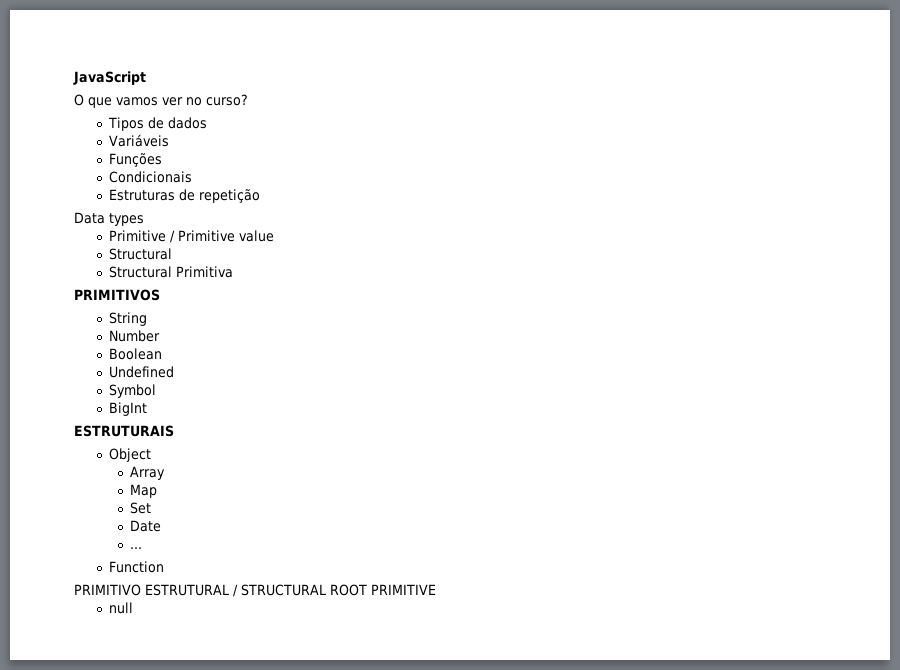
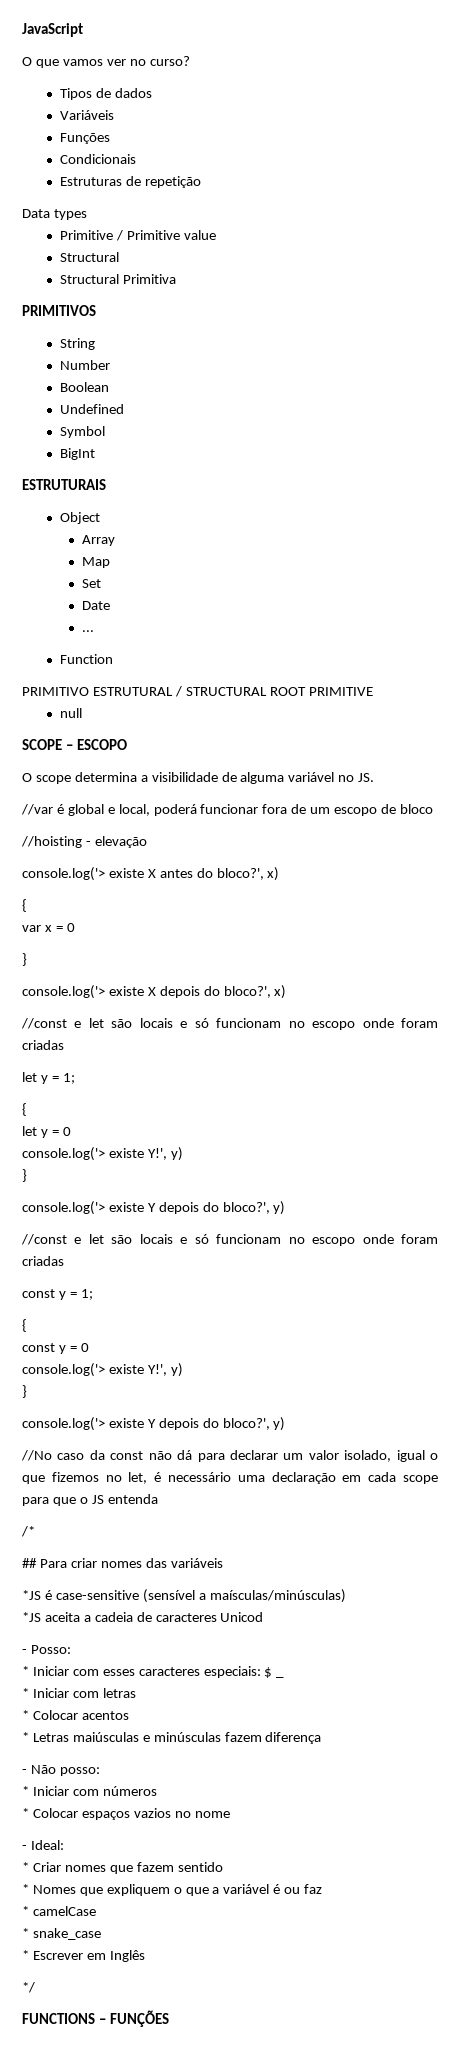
+ SCOPE – ESCOPO
+ O scope determina a visibilidade de alguma variável no JS.
+ //var é global e local, poderá funcionar fora de um escopo de bloco
+ //hoisting - elevação
+ console.log('> existe X antes do bloco?', x)
+ {
+ var x = 0
+ }
+ console.log('> existe X depois do bloco?', x)
+ //const e let são locais e só funcionam no escopo onde foram criadas
+ let y = 1;
+ {
+ let y = 0
+ console.log('> existe Y!', y)
+ }
+ console.log('> existe Y depois do bloco?', y)
+ //const e let são locais e só funcionam no escopo onde foram criadas
+ const y = 1;
+ {
+ const y = 0
+ console.log('> existe Y!', y)
+ }
+ console.log('> existe Y depois do bloco?', y)
+ //No caso da const não dá para declarar um valor isolado, igual o que fizemos no let, é necessário uma declaração em cada scope para que o JS entenda
+ /*
+ ## Para criar nomes das variáveis
+ *JS é case-sensitive (sensível a maísculas/minúsculas)
+ *JS aceita a cadeia de caracteres Unicod
+ - Posso:
+ * Iniciar com esses caracteres especiais: $ _
+ * Iniciar com letras
+ * Colocar acentos
+ * Letras maiúsculas e minúsculas fazem diferença
+ - Não posso:
+ * Iniciar com números
+ * Colocar espaços vazios no nome
+ - Ideal:
+ * Criar nomes que fazem sentido
+ * Nomes que expliquem o que a variável é ou faz
+ * camelCase
+ * snake_case
+ * Escrever em Inglês
+ */
+ FUNCTIONS – FUNÇÕES

